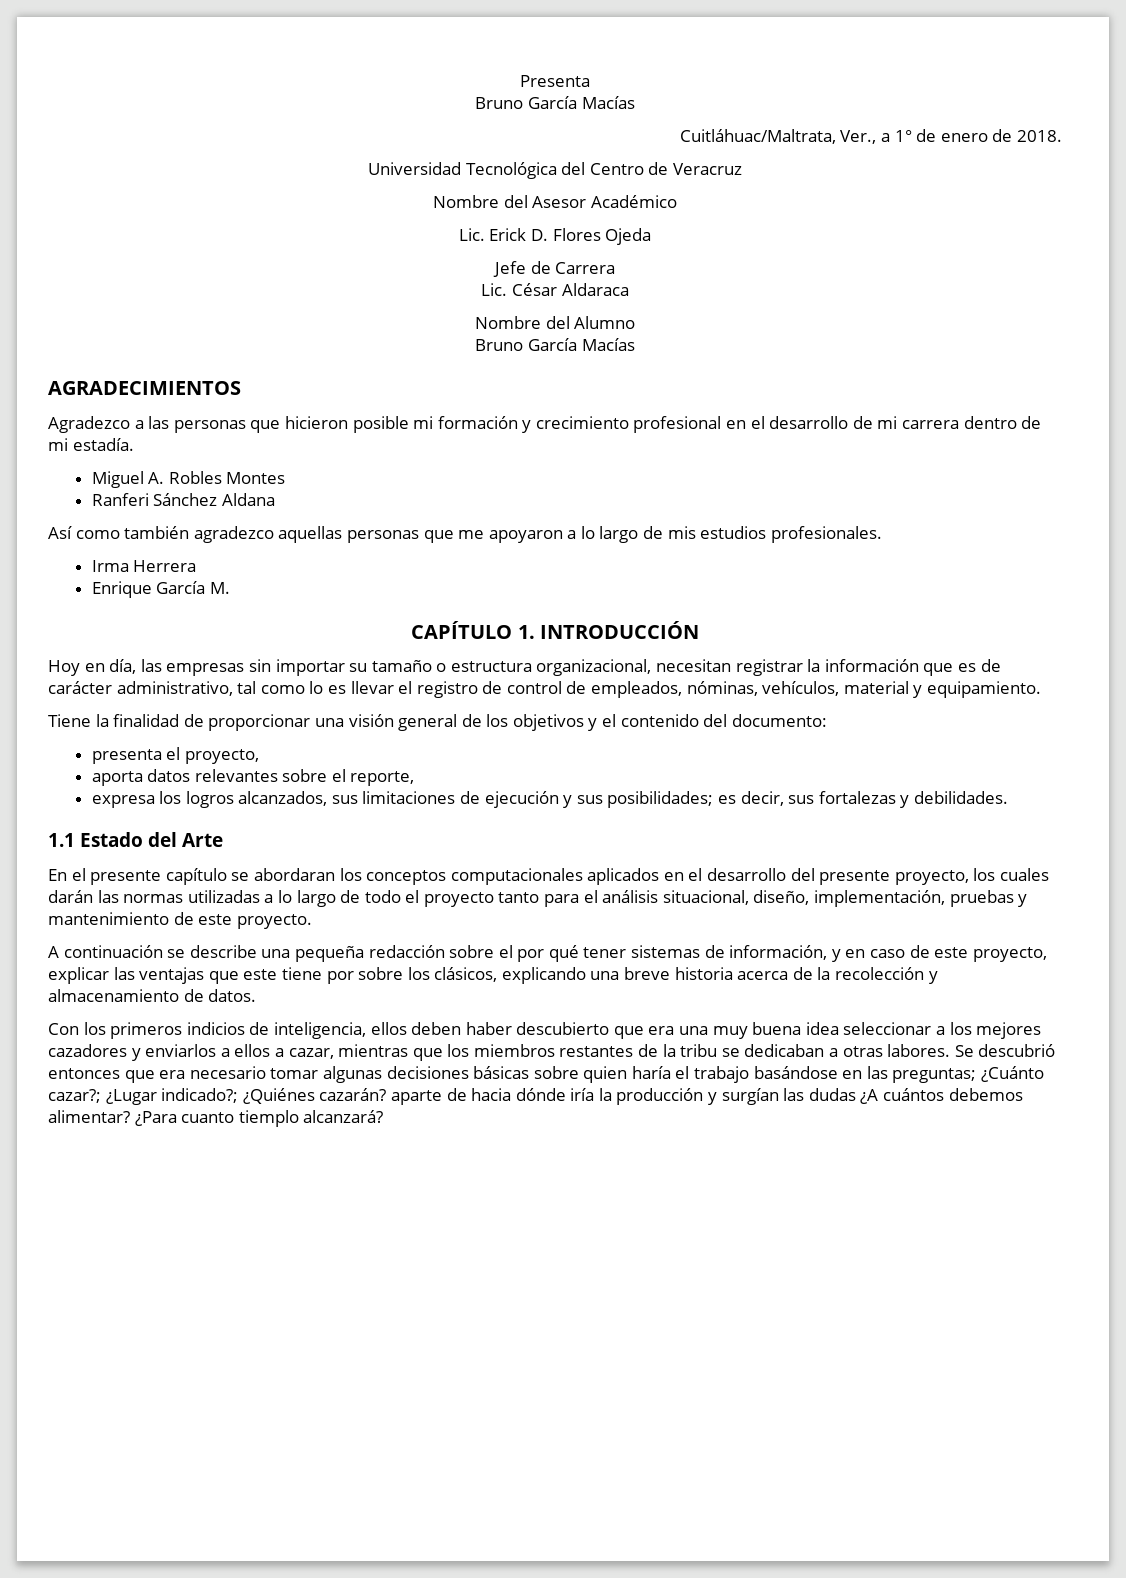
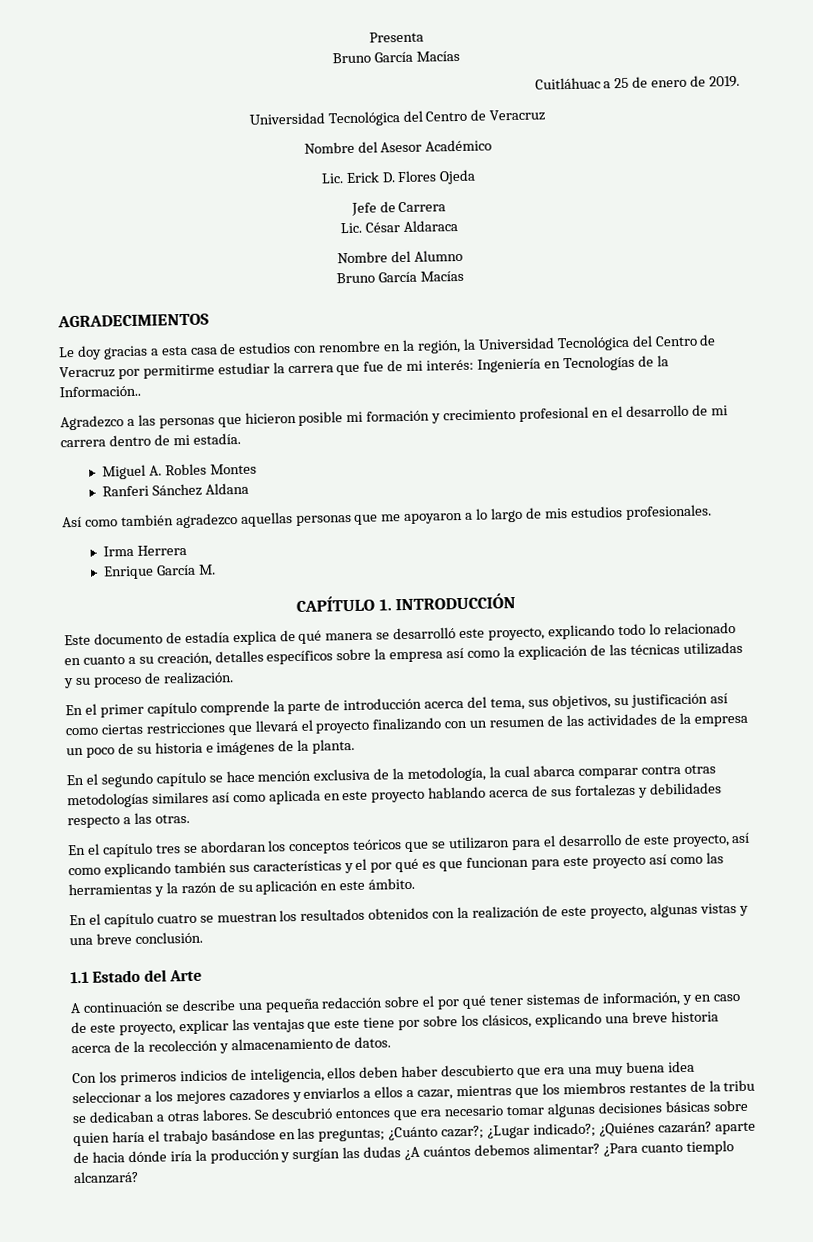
- Cuitláhuac/Maltrata, Ver., a 1° de enero de 2018.
+ Cuitláhuac a 25 de enero de 2019.
+ Le doy gracias a esta casa de estudios con renombre en la región, la Universidad Tecnológica del Centro de Veracruz por permitirme estudiar la carrera que fue de mi interés: Ingeniería en Tecnologías de la Información..
- Hoy en día, las empresas sin importar su tamaño o estructura organizacional, necesitan registrar la información que es de carácter administrativo, tal como lo es llevar el registro de control de empleados, nóminas, vehículos, material y equipamiento.
- Tiene la finalidad de proporcionar una visión general de los objetivos y el contenido del documento:
- presenta el proyecto,
- aporta datos relevantes sobre el reporte,
- expresa los logros alcanzados, sus limitaciones de ejecución y sus posibilidades; es decir, sus fortalezas y debilidades.
+ Este documento de estadía explica de qué manera se desarrolló este proyecto, explicando todo lo relacionado en cuanto a su creación, detalles específicos sobre la empresa así como la explicación de las técnicas utilizadas y su proceso de realización.
+ En el primer capítulo comprende la parte de introducción acerca del tema, sus objetivos, su justificación así como ciertas restricciones que llevará el proyecto finalizando con un resumen de las actividades de la empresa un poco de su historia e imágenes de la planta.
+ En el segundo capítulo se hace mención exclusiva de la metodología, la cual abarca comparar contra otras metodologías similares así como aplicada en este proyecto hablando acerca de sus fortalezas y debilidades respecto a las otras.
+ En el capítulo tres se abordaran los conceptos teóricos que se utilizaron para el desarrollo de este proyecto, así como explicando también sus características y el por qué es que funcionan para este proyecto así como las herramientas y la razón de su aplicación en este ámbito.
+ En el capítulo cuatro se muestran los resultados obtenidos con la realización de este proyecto, algunas vistas y una breve conclusión.
  1.1 Estado del Arte
- En el presente capítulo se abordaran los conceptos computacionales aplicados en el desarrollo del presente proyecto, los cuales darán las normas utilizadas a lo largo de todo el proyecto tanto para el análisis situacional, diseño, implementación, pruebas y mantenimiento de este proyecto.

